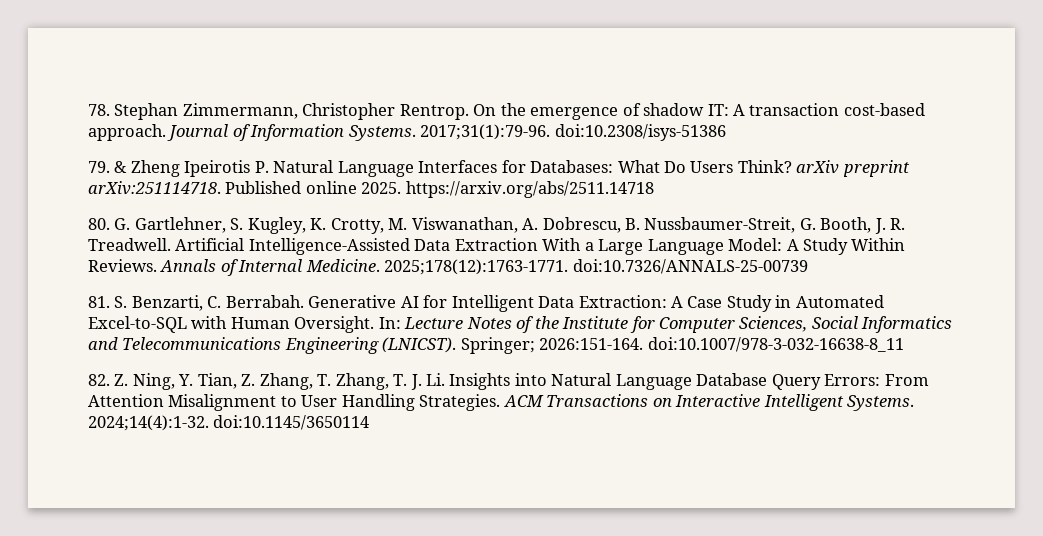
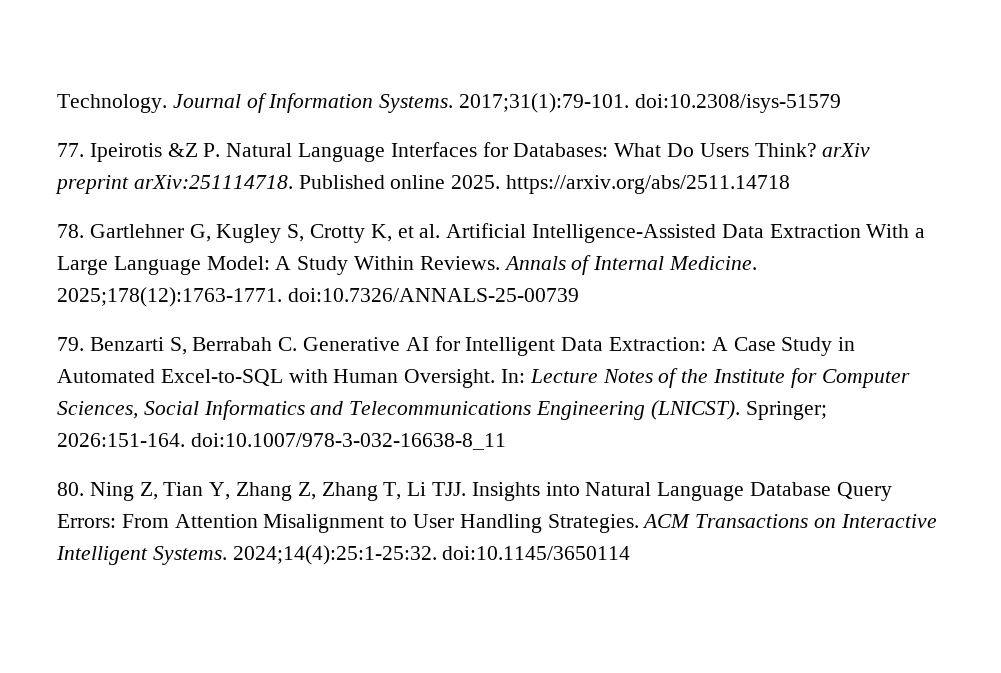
- 78. Stephan Zimmermann, Christopher Rentrop. On the emergence of shadow IT: A transaction cost-based approach. Journal of Information Systems. 2017;31(1):79-96. doi:10.2308/isys-51386
- 79. & Zheng Ipeirotis P. Natural Language Interfaces for Databases: What Do Users Think? arXiv preprint arXiv:251114718.
+ Technology. Journal of Information Systems. 2017;31(1):79-101. doi:10.2308/isys-51579
+ 77. Ipeirotis &Z P. Natural Language Interfaces for Databases: What Do Users Think? arXiv preprint arXiv:251114718.
- 80. G. Gartlehner, S. Kugley, K. Crotty, M. Viswanathan, A. Dobrescu, B. Nussbaumer-Streit, G. Booth, J. R. Treadwell. Artificial Intelligence-Assisted Data Extraction With a Large Language Model: A Study Within Reviews.
+ 78. Gartlehner G, Kugley S, Crotty K, et al. Artificial Intelligence-Assisted Data Extraction With a Large Language Model: A Study Within Reviews.
- 81. S. Benzarti, C. Berrabah. Generative AI for Intelligent Data Extraction: A Case Study in Automated Excel-to-SQL with Human Oversight.
+ 79. Benzarti S, Berrabah C. Generative AI for Intelligent Data Extraction: A Case Study in Automated Excel-to-SQL with Human Oversight.
- 82. Z. Ning, Y. Tian, Z. Zhang, T. Zhang, T. J. Li. Insights into Natural Language Database Query Errors: From Attention Misalignment to User Handling Strategies.
+ 80. Ning Z, Tian Y, Zhang Z, Zhang T, Li TJJ. Insights into Natural Language Database Query Errors: From Attention Misalignment to User Handling Strategies.
- 2024;14(4):1-32. doi:10.1145/3650114
+ 2024;14(4):25:1-25:32. doi:10.1145/3650114

